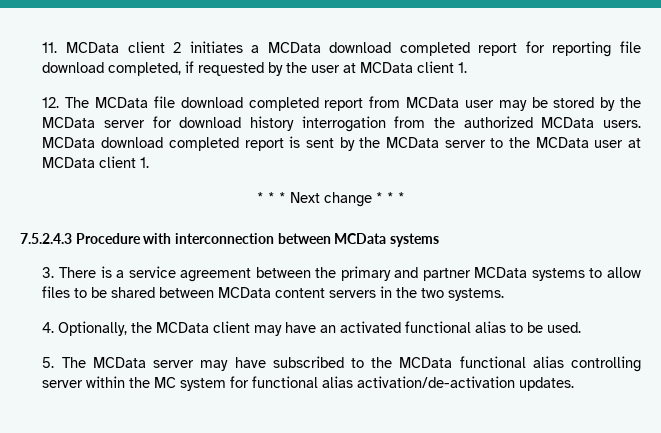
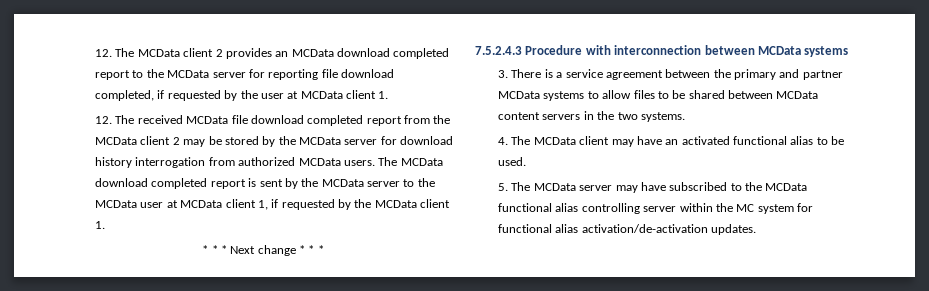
- 11. MCData client 2 initiates a MCData download completed report for reporting file download completed, if requested by the user at MCData client 1.
+ 12. The MCData client 2 provides an MCData download completed report to the MCData server for reporting file download completed, if requested by the user at MCData client 1.
- 12. The MCData file download completed report from MCData user may be stored by the MCData server for download history interrogation from the authorized MCData users.
+ 12. The received MCData file download completed report from the MCData client 2 may be stored by the MCData server for download history interrogation from authorized MCData users.
- MCData download completed report is sent by the MCData server to the MCData user at MCData client 1.
+ The MCData download completed report is sent by the MCData server to the MCData user at MCData client 1, if requested by the MCData client 1.
- 4. Optionally, the MCData client may have an activated functional alias to be used.
+ 4. The MCData client may have an activated functional alias to be used.

